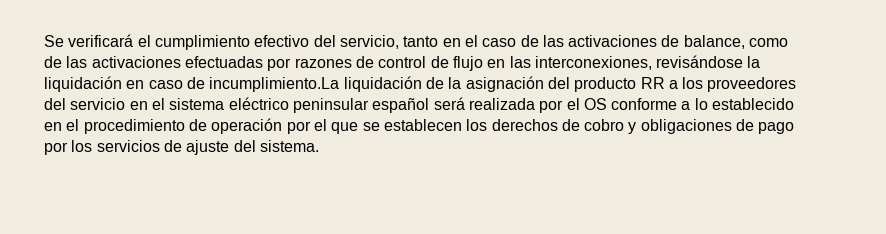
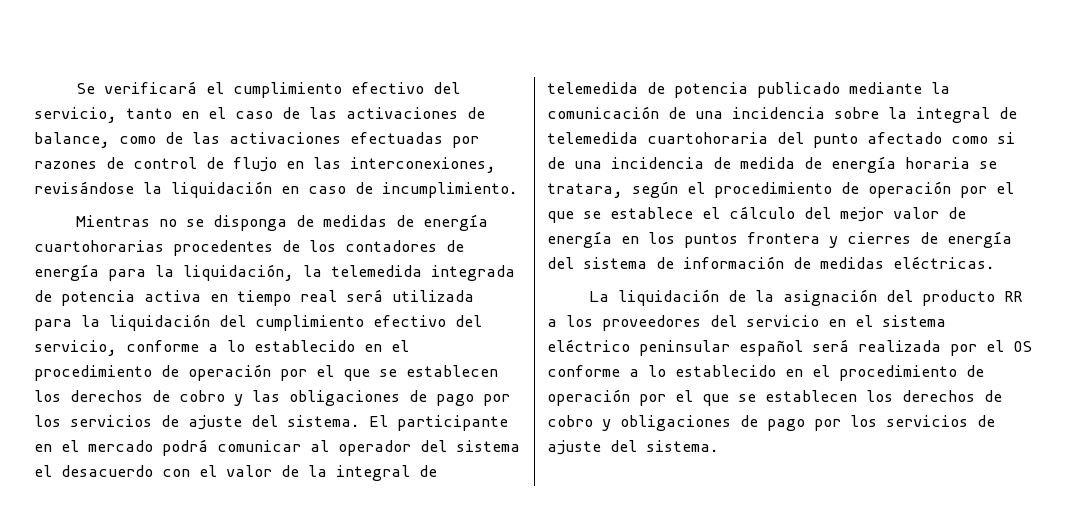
- Se verificará el cumplimiento efectivo del servicio, tanto en el caso de las activaciones de balance, como de las activaciones efectuadas por razones de control de flujo en las interconexiones, revisándose la liquidación en caso de incumplimiento.La liquidación de la asignación del producto RR a los proveedores del servicio en el sistema eléctrico peninsular español será realizada por el OS conforme a lo establecido en el procedimiento de operación por el que se establecen los derechos de cobro y obligaciones de pago por los servicios de ajuste del sistema.
+ Se verificará el cumplimiento efectivo del servicio, tanto en el caso de las activaciones de balance, como de las activaciones efectuadas por razones de control de flujo en las interconexiones, revisándose la liquidación en caso de incumplimiento.
+ Mientras no se disponga de medidas de energía cuartohorarias procedentes de los contadores de energía para la liquidación, la telemedida integrada de potencia activa en tiempo real será utilizada para la liquidación del cumplimiento efectivo del servicio, conforme a lo establecido en el procedimiento de operación por el que se establecen los derechos de cobro y las obligaciones de pago por los servicios de ajuste del sistema. El participante en el mercado podrá comunicar al operador del sistema el desacuerdo con el valor de la integral de telemedida de potencia publicado mediante la comunicación de una incidencia sobre la integral de telemedida cuartohoraria del punto afectado como si de una incidencia de medida de energía horaria se tratara, según el procedimiento de operación por el que se establece el cálculo del mejor valor de energía en los puntos frontera y cierres de energía del sistema de información de medidas eléctricas.
+ La liquidación de la asignación del producto RR a los proveedores del servicio en el sistema eléctrico peninsular español será realizada por el OS conforme a lo establecido en el procedimiento de operación por el que se establecen los derechos de cobro y obligaciones de pago por los servicios de ajuste del sistema.

